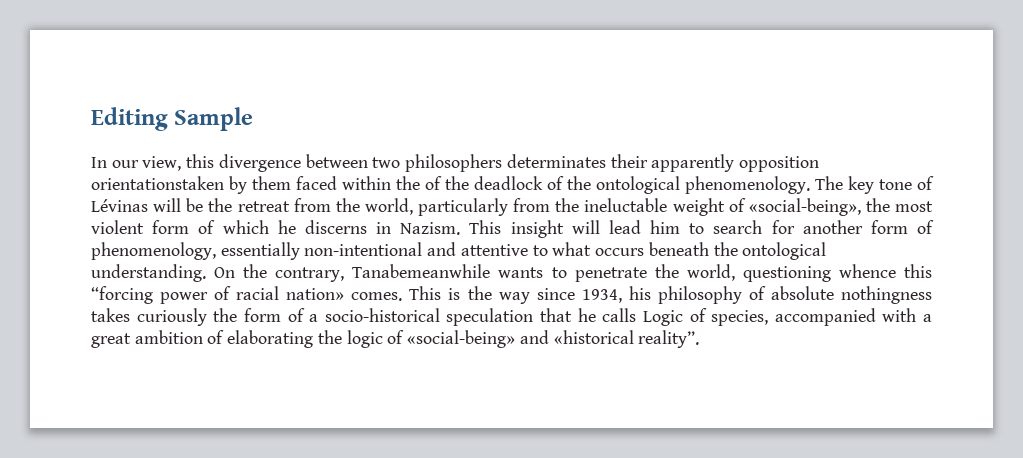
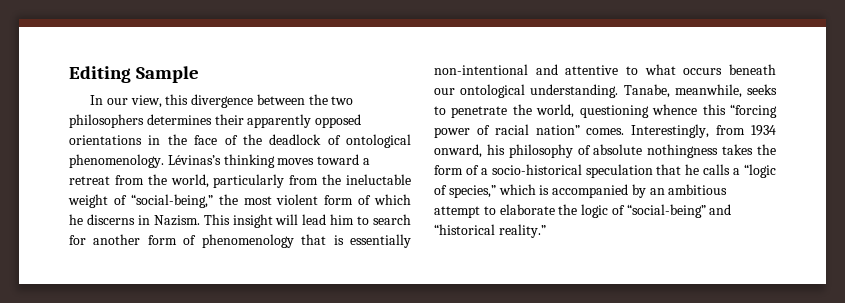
- In our view, this divergence between two philosophers determinates their apparently opposition orientationstaken by them faced within the of the deadlock of the ontological phenomenology.
+ In our view, this divergence between the two philosophers determines their apparently opposed orientations in the face of the deadlock of ontological phenomenology.
- The key tone of Lévinas will be the retreat from the world, particularly from the ineluctable weight of «social-being», the most violent form of which he discerns in Nazism.
+ Lévinas’s thinking moves toward a retreat from the world, particularly from the ineluctable weight of “social-being,” the most violent form of which he discerns in Nazism.
- This insight will lead him to search for another form of phenomenology, essentially non-intentional and attentive to what occurs beneath the ontological understanding.
+ This insight will lead him to search for another form of phenomenology that is essentially non-intentional and attentive to what occurs beneath our ontological understanding.
- On the contrary, Tanabemeanwhile wants to penetrate the world, questioning whence this “forcing power of racial nation» comes. This is the way since 1934, his philosophy of absolute nothingness takes curiously the form of a socio-historical speculation that he calls Logic of species, accompanied with a great ambition of elaborating the logic of «social-being» and «historical reality”.
+ Tanabe, meanwhile, seeks to penetrate the world, questioning whence this “forcing power of racial nation” comes. Interestingly, from 1934 onward, his philosophy of absolute nothingness takes the form of a socio-historical speculation that he calls a “logic of species,” which is accompanied by an ambitious attempt to elaborate the logic of “social-being” and “historical reality.”

